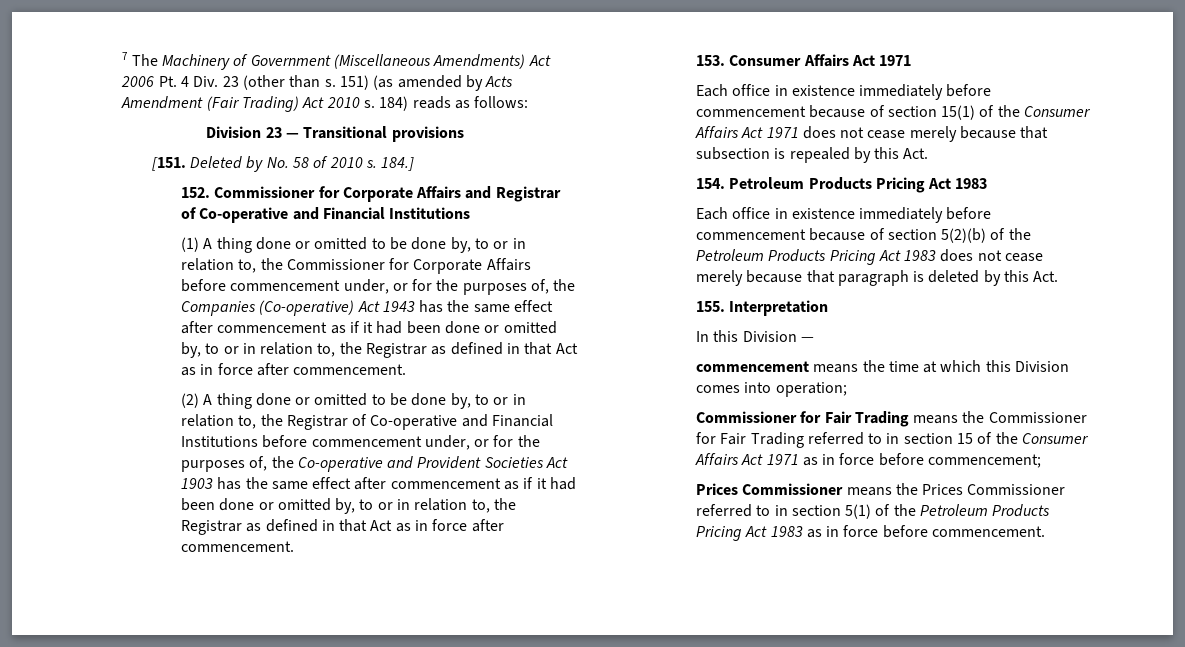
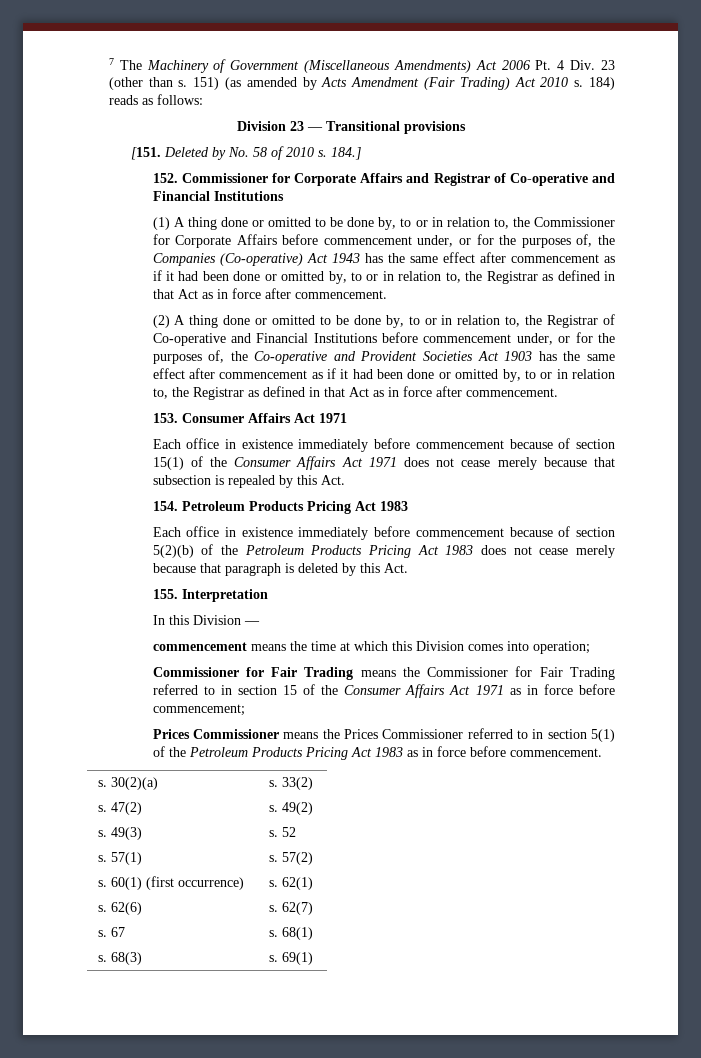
+ s. 30(2)(a) | s. 33(2)
+ s. 47(2) | s. 49(2)
+ s. 49(3) | s. 52
+ s. 57(1) | s. 57(2)
+ s. 60(1) (first occurrence) | s. 62(1)
+ s. 62(6) | s. 62(7)
+ s. 67 | s. 68(1)
+ s. 68(3) | s. 69(1)

